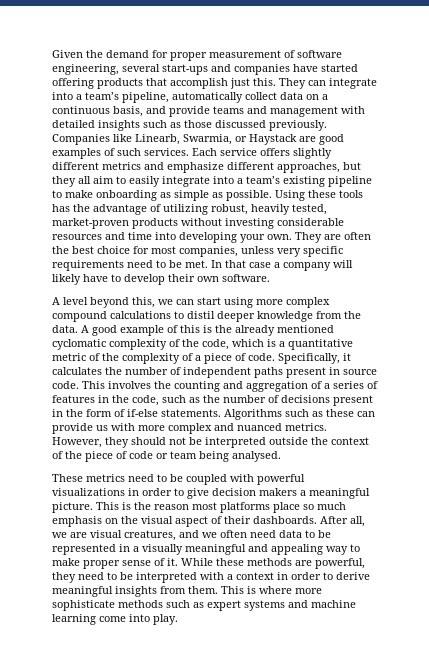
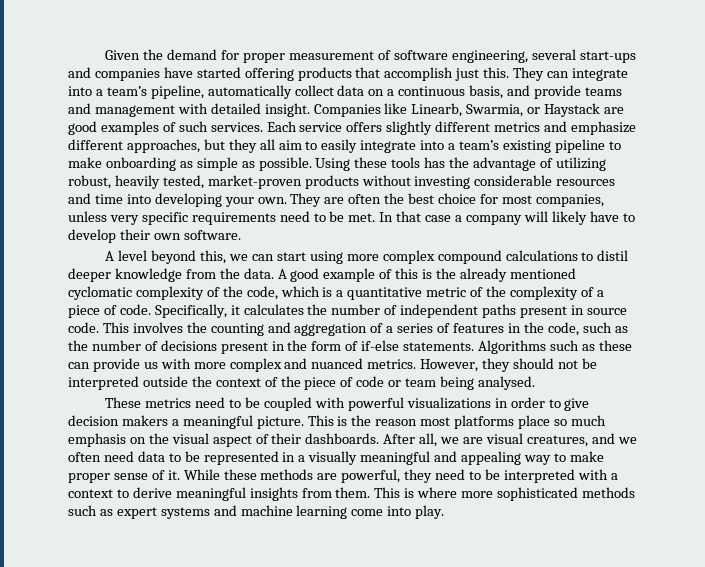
- They can integrate into a team’s pipeline, automatically collect data on a continuous basis, and provide teams and management with detailed insights such as those discussed previously.
+ They can integrate into a team’s pipeline, automatically collect data on a continuous basis, and provide teams and management with detailed insight.
- While these methods are powerful, they need to be interpreted with a context in order to derive meaningful insights from them.
+ While these methods are powerful, they need to be interpreted with a context to derive meaningful insights from them.
- This is where more sophisticate methods such as expert systems and machine learning come into play.
+ This is where more sophisticated methods such as expert systems and machine learning come into play.

